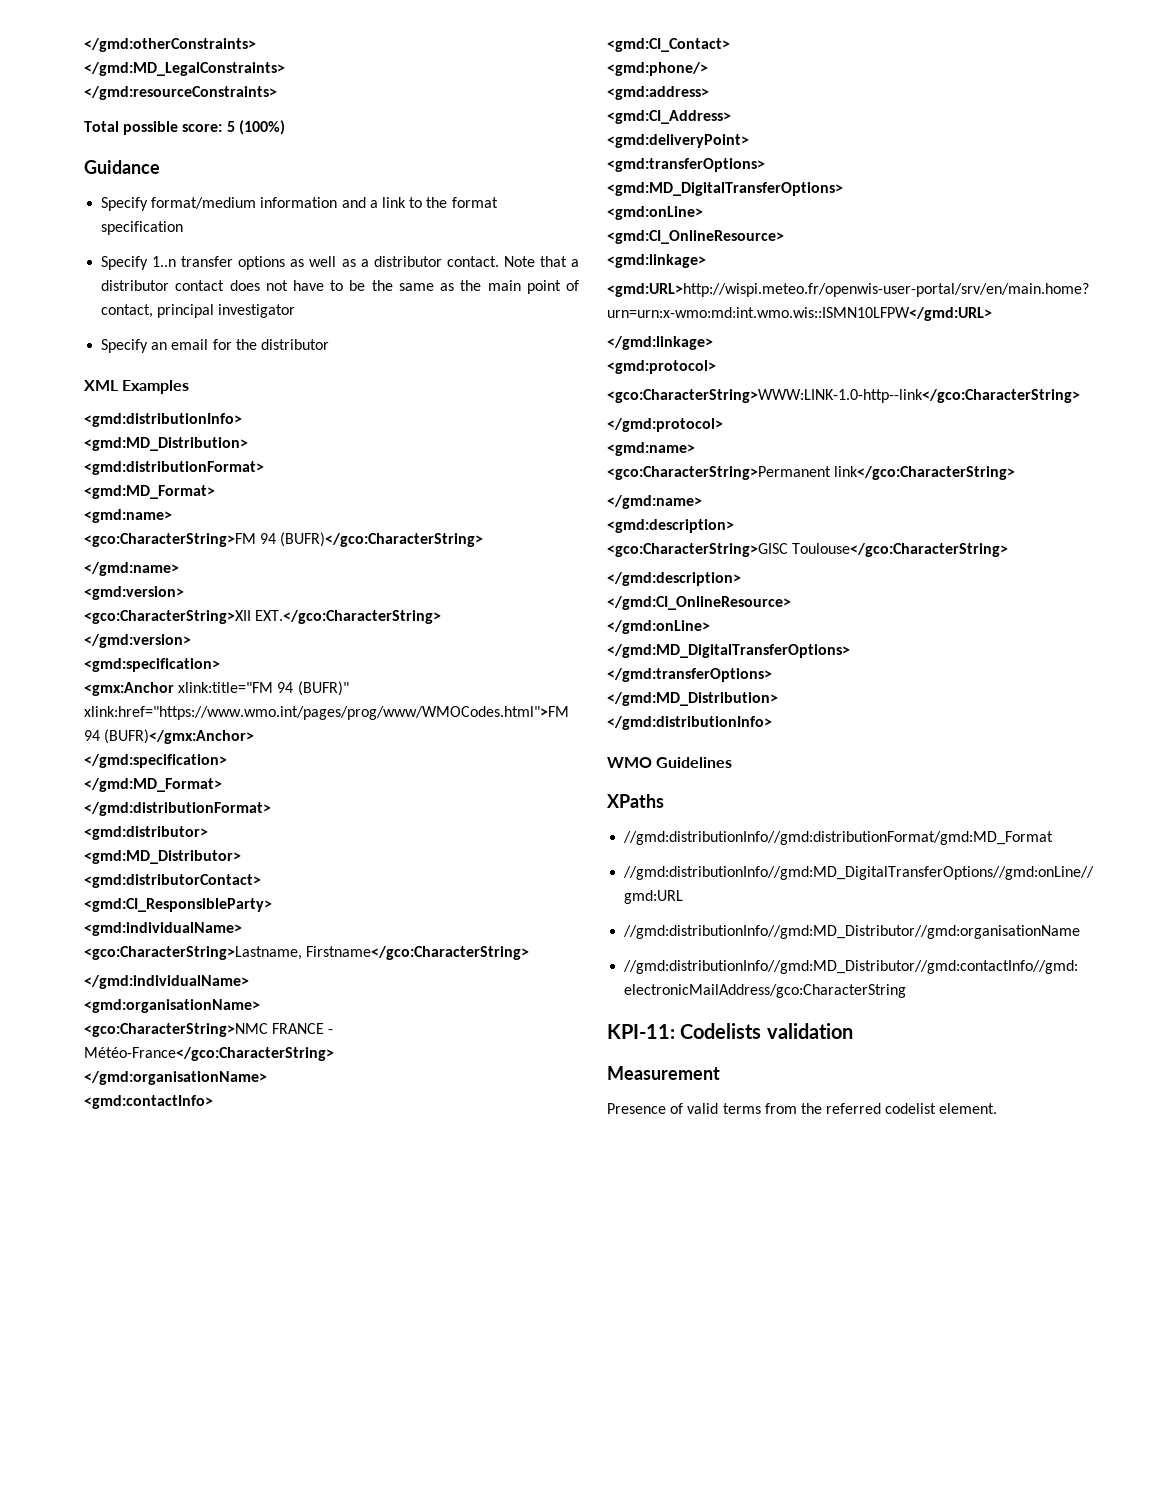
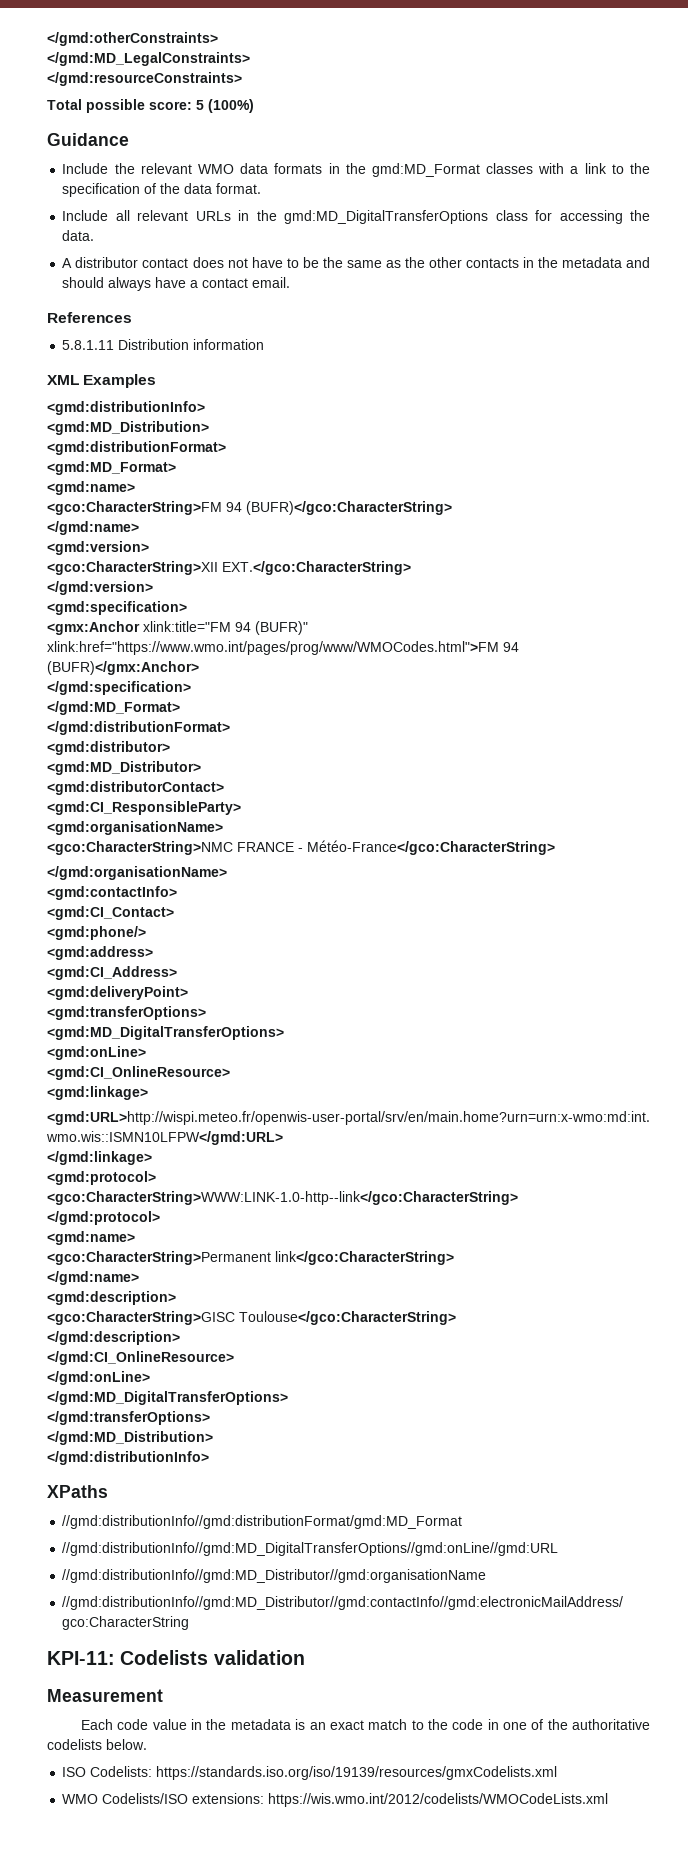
- Specify format/medium information and a link to the format specification
- Specify 1..n transfer options as well as a distributor contact. Note that a distributor contact does not have to be the same as the main point of contact, principal investigator
- Specify an email for the distributor
+ Include the relevant WMO data formats in the gmd:MD_Format classes with a link to the specification of the data format.
+ Include all relevant URLs in the gmd:MD_DigitalTransferOptions class for accessing the data.
+ A distributor contact does not have to be the same as the other contacts in the metadata and should always have a contact email.
+ References
+ 5.8.1.11 Distribution information
- <gmd:individualName>
- <gco:CharacterString>Lastname, Firstname</gco:CharacterString>
- </gmd:individualName>
- WMO Guidelines
- Presence of valid terms from the referred codelist element.
+ Each code value in the metadata is an exact match to the code in one of the authoritative codelists below.
+ ISO Codelists: https://standards.iso.org/iso/19139/resources/gmxCodelists.xml
+ WMO Codelists/ISO extensions: https://wis.wmo.int/2012/codelists/WMOCodeLists.xml

